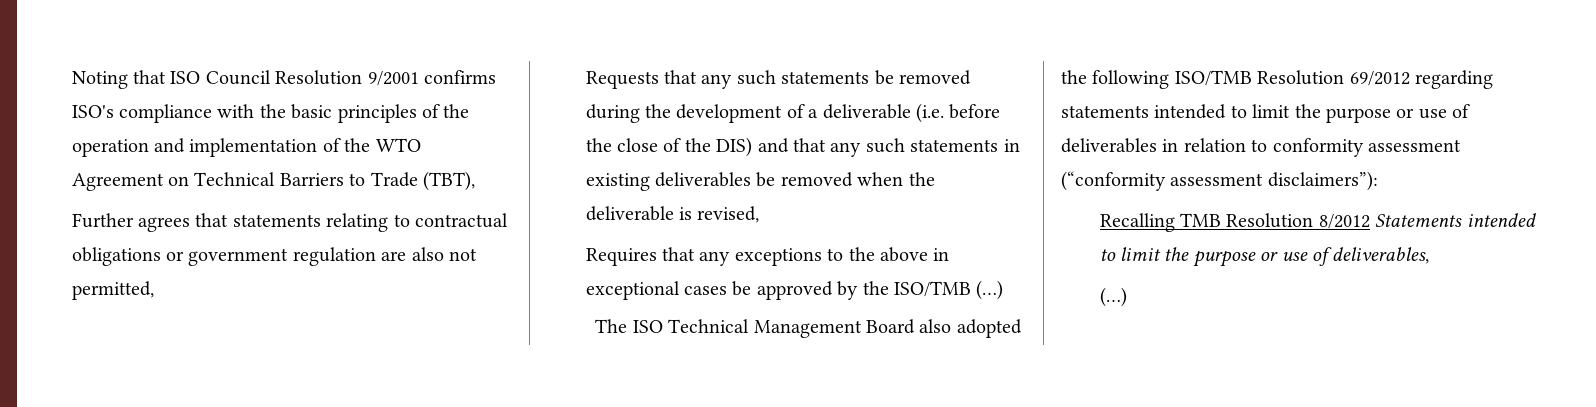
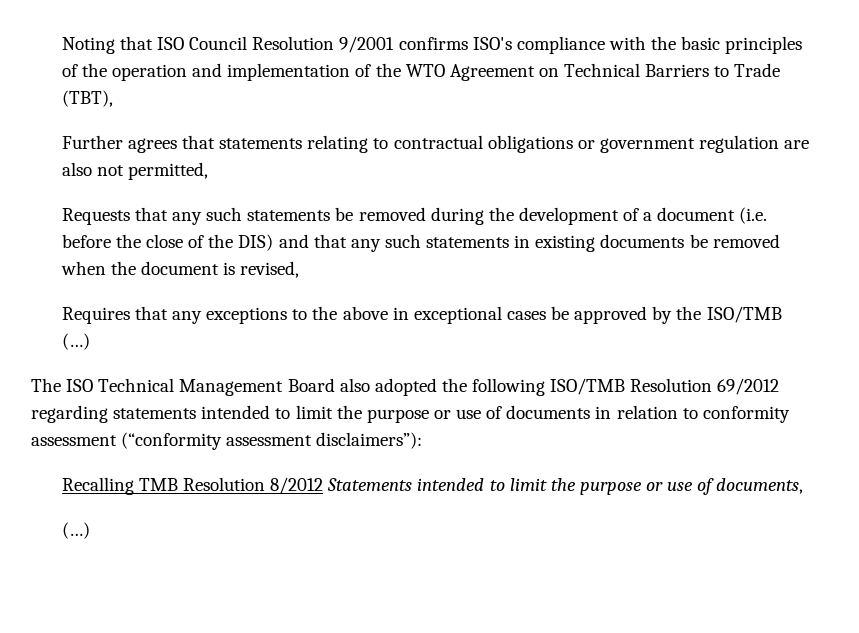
- Requests that any such statements be removed during the development of a deliverable (i.e. before the close of the DIS) and that any such statements in existing deliverables be removed when the deliverable is revised,
+ Requests that any such statements be removed during the development of a document (i.e. before the close of the DIS) and that any such statements in existing documents be removed when the document is revised,
- The ISO Technical Management Board also adopted the following ISO/TMB Resolution 69/2012 regarding statements intended to limit the purpose or use of deliverables in relation to conformity assessment (“conformity assessment disclaimers”):
+ The ISO Technical Management Board also adopted the following ISO/TMB Resolution 69/2012 regarding statements intended to limit the purpose or use of documents in relation to conformity assessment (“conformity assessment disclaimers”):
- Recalling TMB Resolution 8/2012 Statements intended to limit the purpose or use of deliverables,
+ Recalling TMB Resolution 8/2012 Statements intended to limit the purpose or use of documents,

